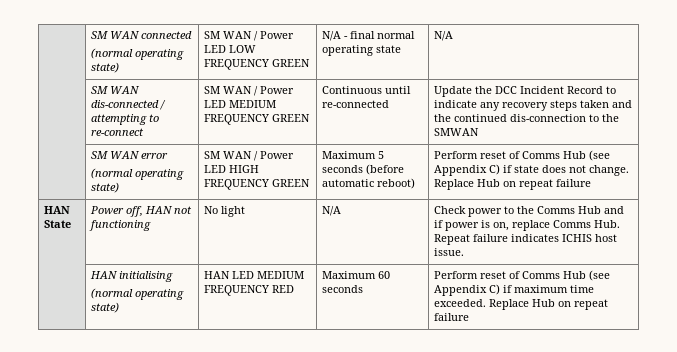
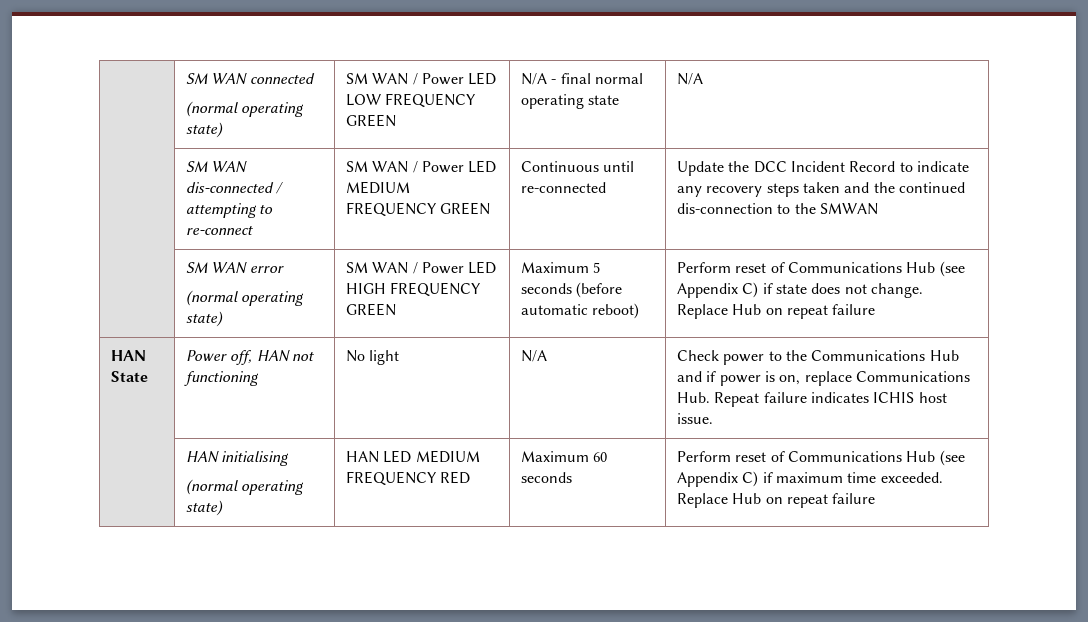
  | SM WAN error
- (normal operating state) | SM WAN / Power LED HIGH FREQUENCY GREEN | Maximum 5 seconds (before automatic reboot) | Perform reset of Comms Hub (see Appendix C) if state does not change. Replace Hub on repeat failure
+ (normal operating state) | SM WAN / Power LED HIGH FREQUENCY GREEN | Maximum 5 seconds (before automatic reboot) | Perform reset of Communications Hub (see Appendix C) if state does not change. Replace Hub on repeat failure
- HAN State | Power off, HAN not functioning | No light | N/A | Check power to the Comms Hub and if power is on, replace Comms Hub. Repeat failure indicates ICHIS host issue.
+ HAN State | Power off, HAN not functioning | No light | N/A | Check power to the Communications Hub and if power is on, replace Communications Hub. Repeat failure indicates ICHIS host issue.
  | HAN initialising
- (normal operating state) | HAN LED MEDIUM FREQUENCY RED | Maximum 60 seconds | Perform reset of Comms Hub (see Appendix C) if maximum time exceeded. Replace Hub on repeat failure
+ (normal operating state) | HAN LED MEDIUM FREQUENCY RED | Maximum 60 seconds | Perform reset of Communications Hub (see Appendix C) if maximum time exceeded. Replace Hub on repeat failure

